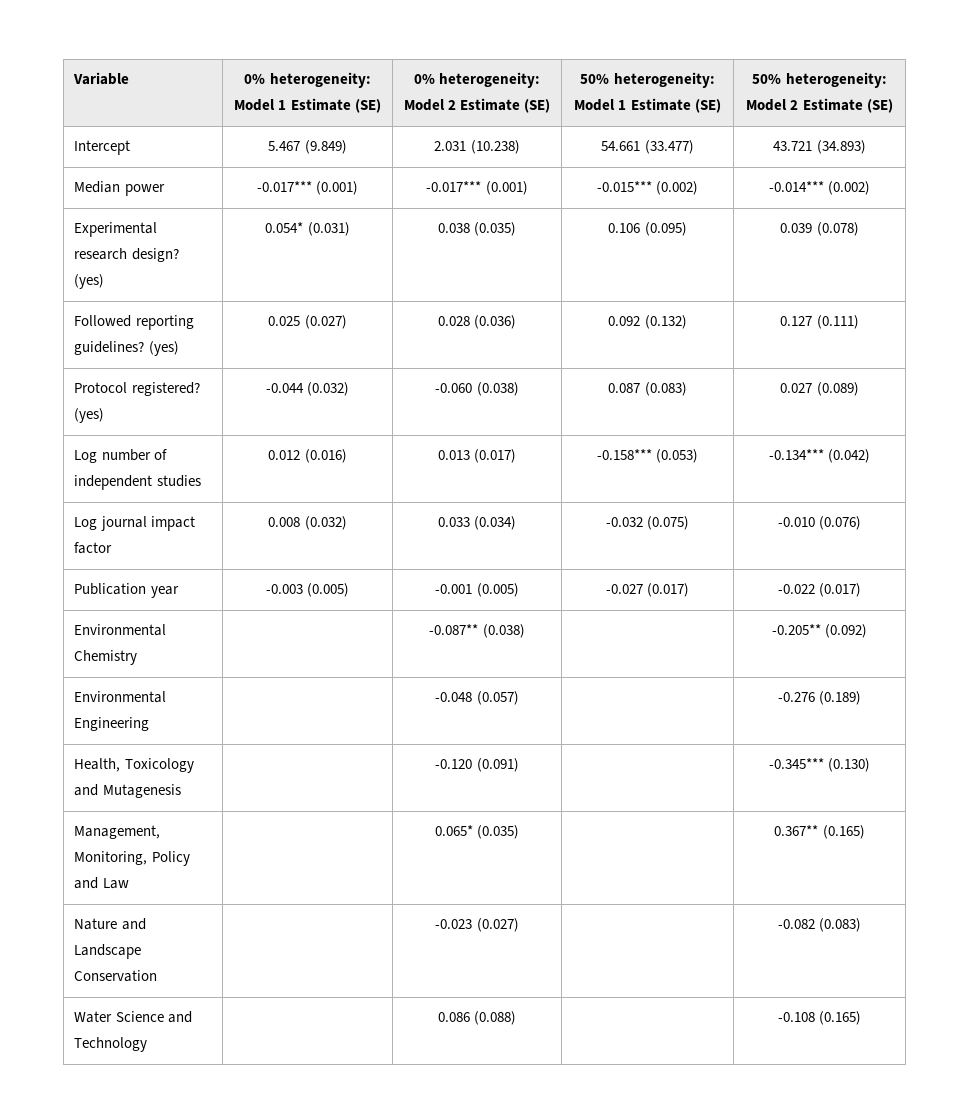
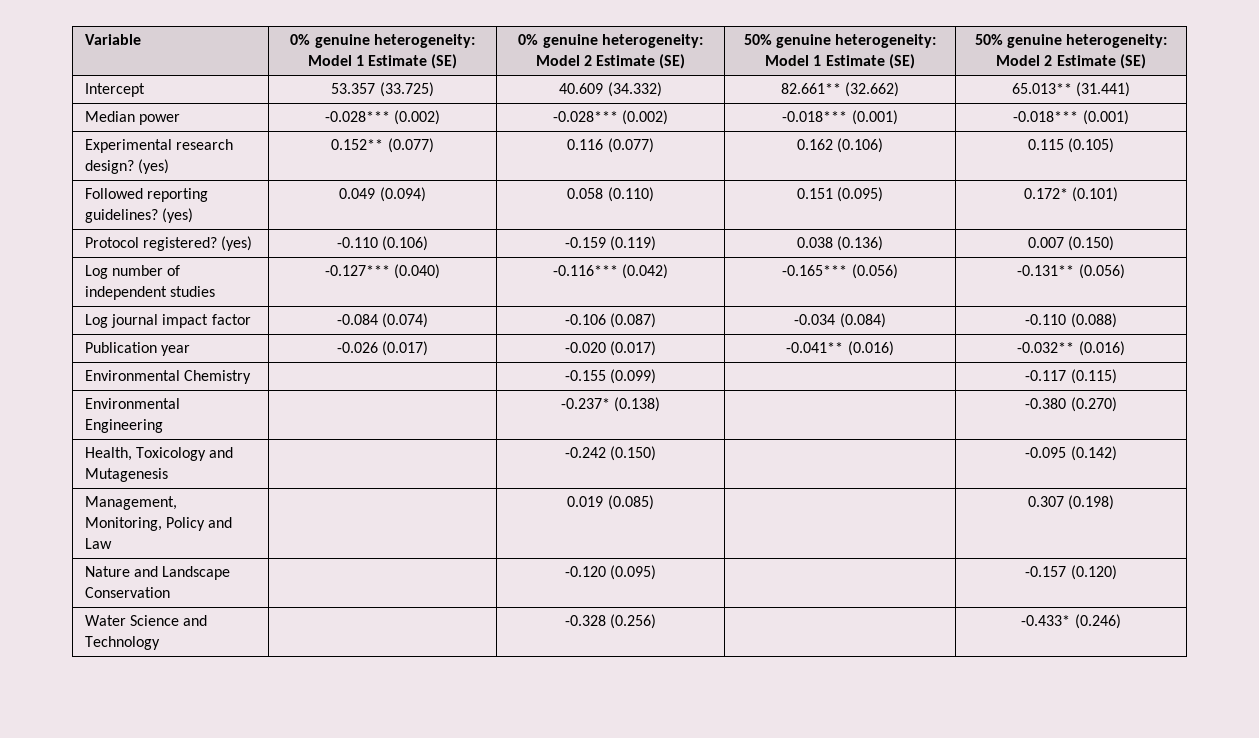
- Variable | 0% heterogeneity: Model 1 Estimate (SE) | 0% heterogeneity: Model 2 Estimate (SE) | 50% heterogeneity: Model 1 Estimate (SE) | 50% heterogeneity: Model 2 Estimate (SE)
+ Variable | 0% genuine heterogeneity: Model 1 Estimate (SE) | 0% genuine heterogeneity: Model 2 Estimate (SE) | 50% genuine heterogeneity: Model 1 Estimate (SE) | 50% genuine heterogeneity: Model 2 Estimate (SE)
- Intercept | 5.467 (9.849) | 2.031 (10.238) | 54.661 (33.477) | 43.721 (34.893)
- Median power | -0.017*** (0.001) | -0.017*** (0.001) | -0.015*** (0.002) | -0.014*** (0.002)
+ Intercept | 53.357 (33.725) | 40.609 (34.332) | 82.661** (32.662) | 65.013** (31.441)
+ Median power | -0.028*** (0.002) | -0.028*** (0.002) | -0.018*** (0.001) | -0.018*** (0.001)
- Experimental research design? (yes) | 0.054* (0.031) | 0.038 (0.035) | 0.106 (0.095) | 0.039 (0.078)
- Followed reporting guidelines? (yes) | 0.025 (0.027) | 0.028 (0.036) | 0.092 (0.132) | 0.127 (0.111)
- Protocol registered? (yes) | -0.044 (0.032) | -0.060 (0.038) | 0.087 (0.083) | 0.027 (0.089)
+ Experimental research design? (yes) | 0.152** (0.077) | 0.116 (0.077) | 0.162 (0.106) | 0.115 (0.105)
+ Followed reporting guidelines? (yes) | 0.049 (0.094) | 0.058 (0.110) | 0.151 (0.095) | 0.172* (0.101)
+ Protocol registered? (yes) | -0.110 (0.106) | -0.159 (0.119) | 0.038 (0.136) | 0.007 (0.150)
- Log number of independent studies | 0.012 (0.016) | 0.013 (0.017) | -0.158*** (0.053) | -0.134*** (0.042)
- Log journal impact factor | 0.008 (0.032) | 0.033 (0.034) | -0.032 (0.075) | -0.010 (0.076)
- Publication year | -0.003 (0.005) | -0.001 (0.005) | -0.027 (0.017) | -0.022 (0.017)
- Environmental Chemistry | | -0.087** (0.038) | | -0.205** (0.092)
- Environmental Engineering | | -0.048 (0.057) | | -0.276 (0.189)
+ Log number of independent studies | -0.127*** (0.040) | -0.116*** (0.042) | -0.165*** (0.056) | -0.131** (0.056)
+ Log journal impact factor | -0.084 (0.074) | -0.106 (0.087) | -0.034 (0.084) | -0.110 (0.088)
+ Publication year | -0.026 (0.017) | -0.020 (0.017) | -0.041** (0.016) | -0.032** (0.016)
+ Environmental Chemistry | | -0.155 (0.099) | | -0.117 (0.115)
+ Environmental Engineering | | -0.237* (0.138) | | -0.380 (0.270)
- Health, Toxicology and Mutagenesis | | -0.120 (0.091) | | -0.345*** (0.130)
+ Health, Toxicology and Mutagenesis | | -0.242 (0.150) | | -0.095 (0.142)
- Management, Monitoring, Policy and Law | | 0.065* (0.035) | | 0.367** (0.165)
+ Management, Monitoring, Policy and Law | | 0.019 (0.085) | | 0.307 (0.198)
- Nature and Landscape Conservation | | -0.023 (0.027) | | -0.082 (0.083)
+ Nature and Landscape Conservation | | -0.120 (0.095) | | -0.157 (0.120)
- Water Science and Technology | | 0.086 (0.088) | | -0.108 (0.165)
+ Water Science and Technology | | -0.328 (0.256) | | -0.433* (0.246)

